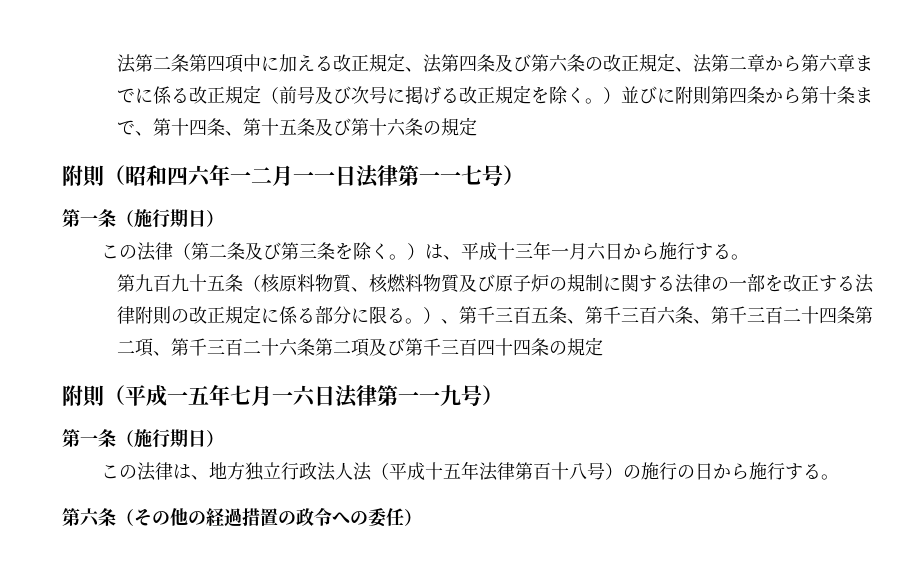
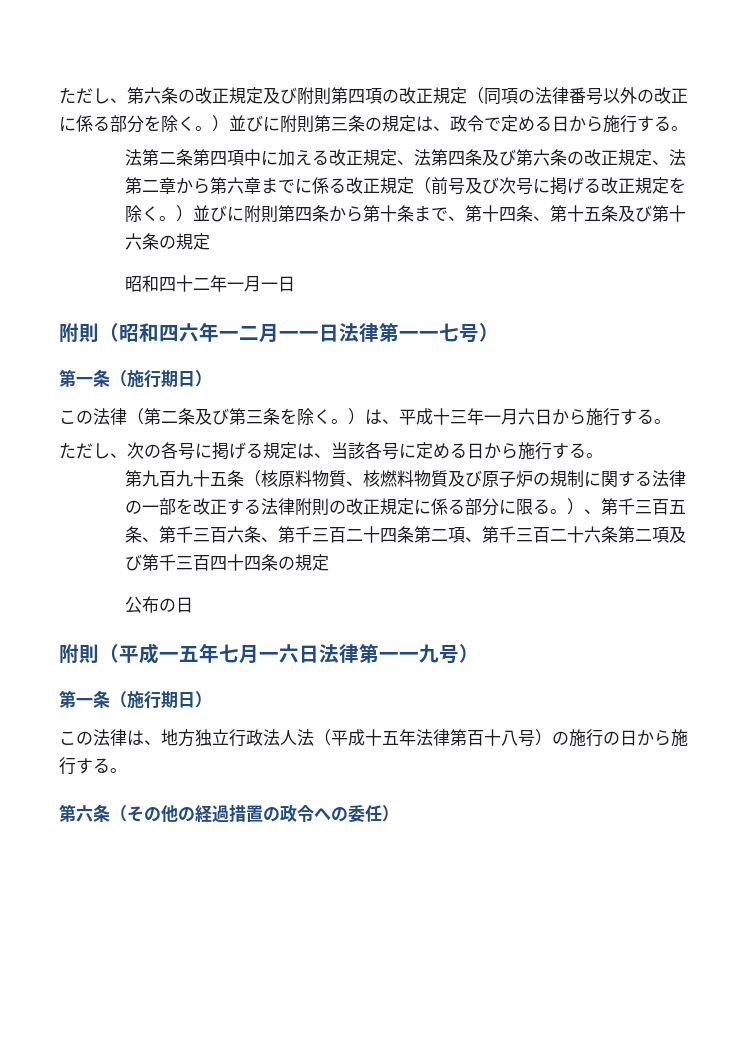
+ ただし、第六条の改正規定及び附則第四項の改正規定（同項の法律番号以外の改正に係る部分を除く。）並びに附則第三条の規定は、政令で定める日から施行する。
+ 昭和四十二年一月一日
+ ただし、次の各号に掲げる規定は、当該各号に定める日から施行する。
+ 公布の日

